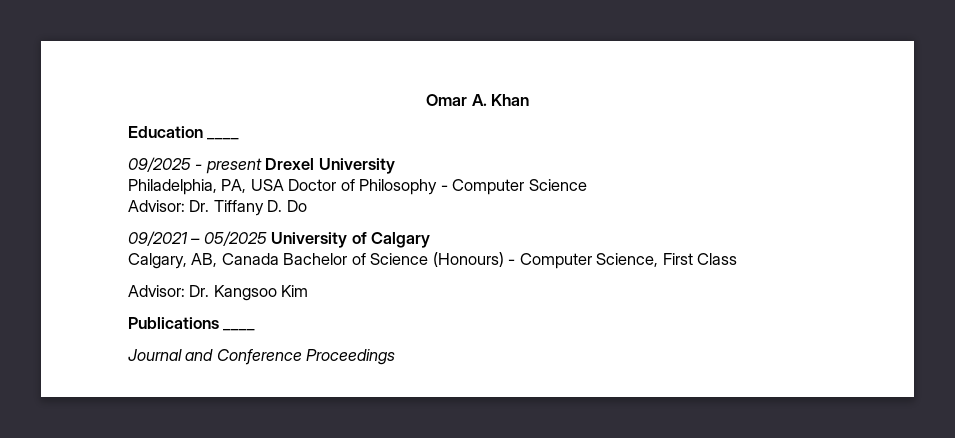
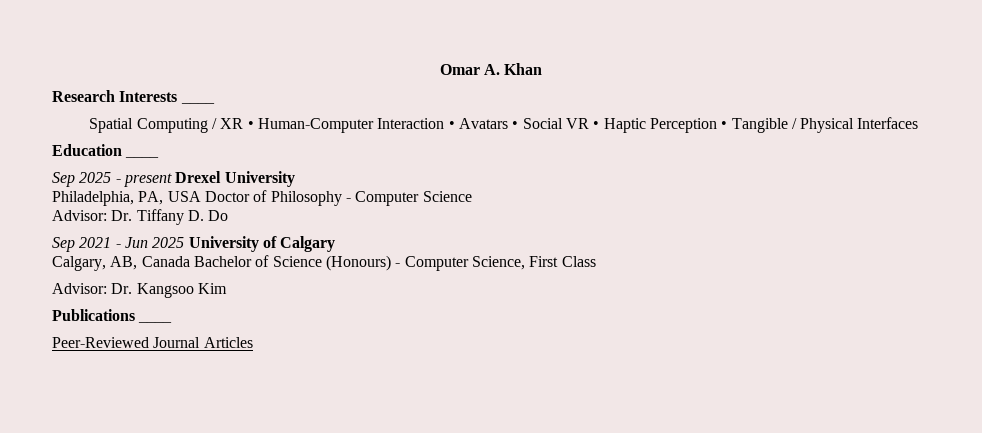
+ Research Interests ____
+ Spatial Computing / XR • Human-Computer Interaction • Avatars • Social VR • Haptic Perception • Tangible / Physical Interfaces
- 09/2025 - present Drexel University
+ Sep 2025 - present Drexel University
- 09/2021 – 05/2025 University of Calgary
+ Sep 2021 - Jun 2025 University of Calgary
- Journal and Conference Proceedings
+ Peer-Reviewed Journal Articles

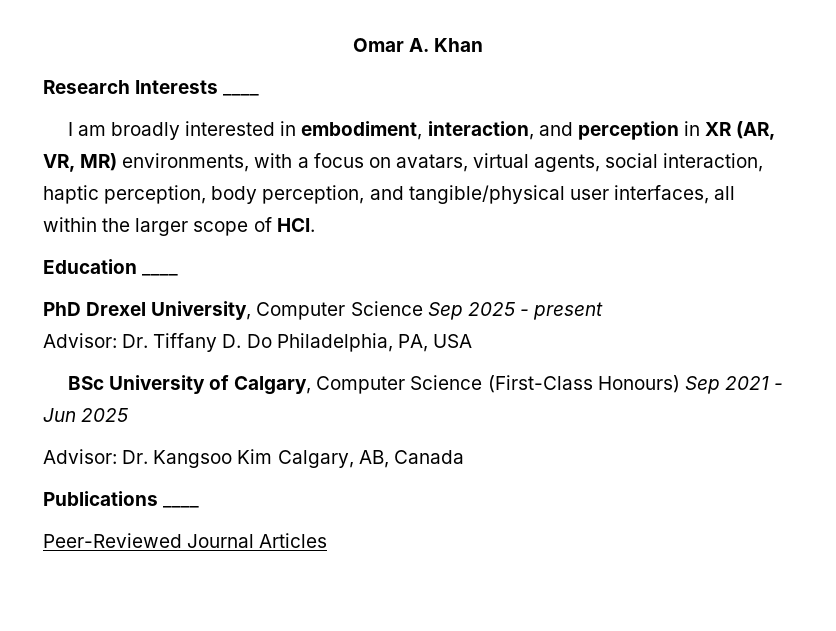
- Spatial Computing / XR • Human-Computer Interaction • Avatars • Social VR • Haptic Perception • Tangible / Physical Interfaces
+ I am broadly interested in embodiment, interaction, and perception in XR (AR, VR, MR) environments, with a focus on avatars, virtual agents, social interaction, haptic perception, body perception, and tangible/physical user interfaces, all within the larger scope of HCI.
  Education ____
- Sep 2025 - present Drexel University
- Philadelphia, PA, USA Doctor of Philosophy - Computer Science
+ PhD Drexel University, Computer Science Sep 2025 - present
- Advisor: Dr. Tiffany D. Do
- Sep 2021 - Jun 2025 University of Calgary
- Calgary, AB, Canada Bachelor of Science (Honours) - Computer Science, First Class
+ Advisor: Dr. Tiffany D. Do Philadelphia, PA, USA
+ BSc University of Calgary, Computer Science (First-Class Honours) Sep 2021 - Jun 2025
- Advisor: Dr. Kangsoo Kim
+ Advisor: Dr. Kangsoo Kim Calgary, AB, Canada

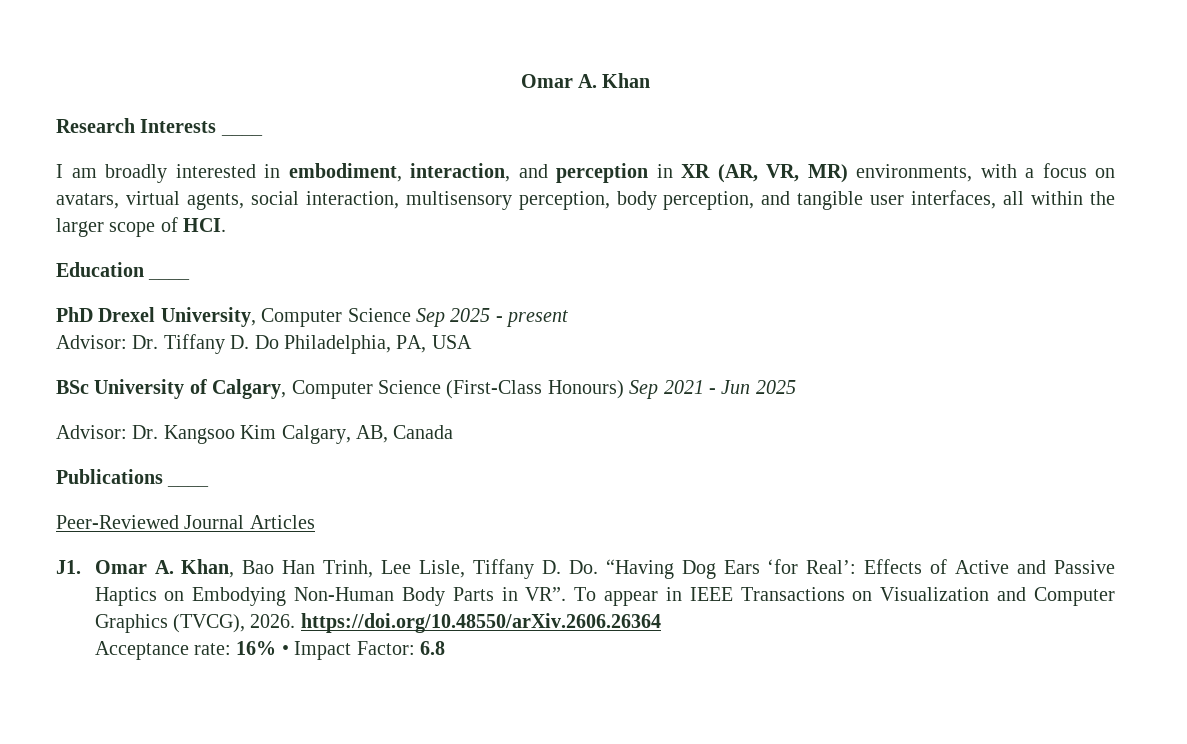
- I am broadly interested in embodiment, interaction, and perception in XR (AR, VR, MR) environments, with a focus on avatars, virtual agents, social interaction, haptic perception, body perception, and tangible/physical user interfaces, all within the larger scope of HCI.
+ I am broadly interested in embodiment, interaction, and perception in XR (AR, VR, MR) environments, with a focus on avatars, virtual agents, social interaction, multisensory perception, body perception, and tangible user interfaces, all within the larger scope of HCI.
+ J1. Omar A. Khan, Bao Han Trinh, Lee Lisle, Tiffany D. Do. “Having Dog Ears ‘for Real’: Effects of Active and Passive Haptics on Embodying Non-Human Body Parts in VR”. To appear in IEEE Transactions on Visualization and Computer Graphics (TVCG), 2026. https://doi.org/10.48550/arXiv.2606.26364
+ Acceptance rate: 16% • Impact Factor: 6.8

